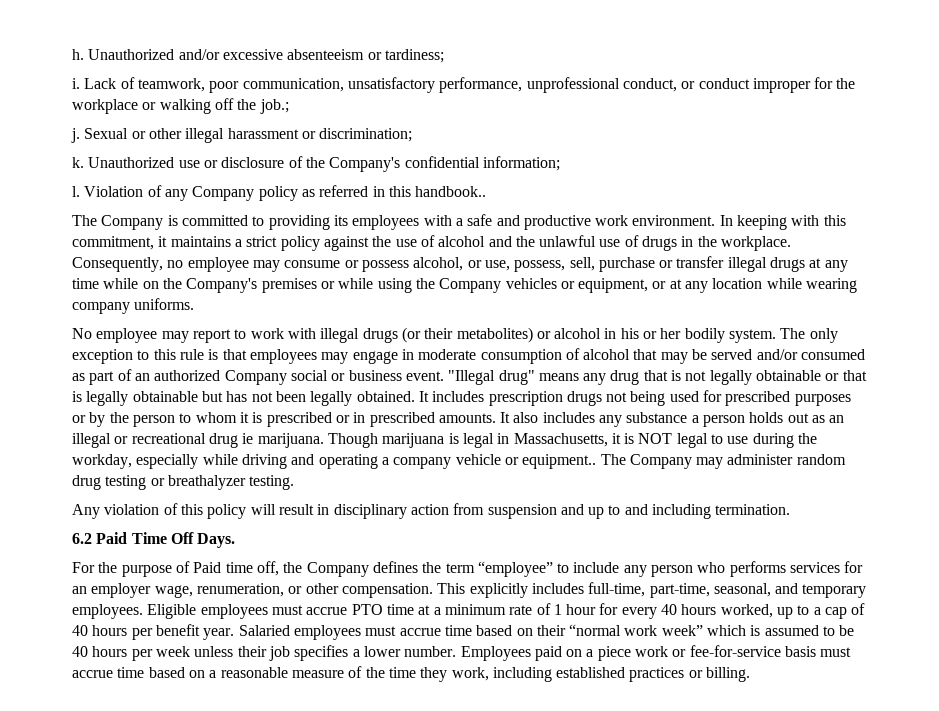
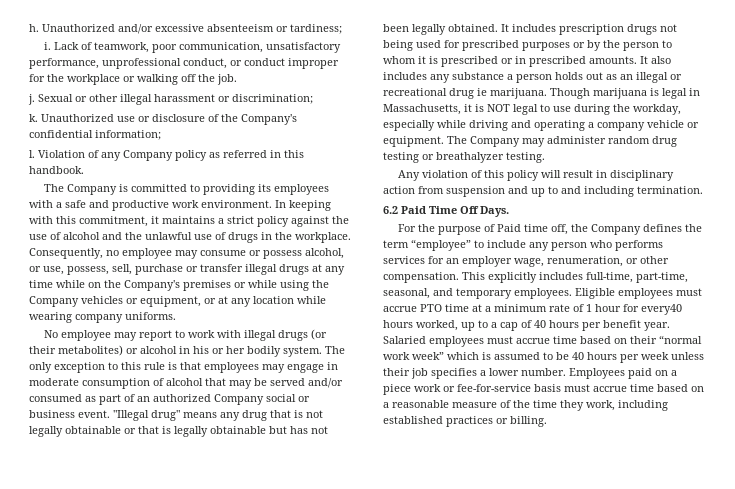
- Lack of teamwork, poor communication, unsatisfactory performance, unprofessional conduct, or conduct improper for the workplace or walking off the job.;
+ Lack of teamwork, poor communication, unsatisfactory performance, unprofessional conduct, or conduct improper for the workplace or walking off the job.
- Violation of any Company policy as referred in this handbook..
+ Violation of any Company policy as referred in this handbook.
- Though marijuana is legal in Massachusetts, it is NOT legal to use during the workday, especially while driving and operating a company vehicle or equipment..
+ Though marijuana is legal in Massachusetts, it is NOT legal to use during the workday, especially while driving and operating a company vehicle or equipment.
- Eligible employees must accrue PTO time at a minimum rate of 1 hour for every 40 hours worked, up to a cap of 40 hours per benefit year.
+ Eligible employees must accrue PTO time at a minimum rate of 1 hour for every40 hours worked, up to a cap of 40 hours per benefit year.

